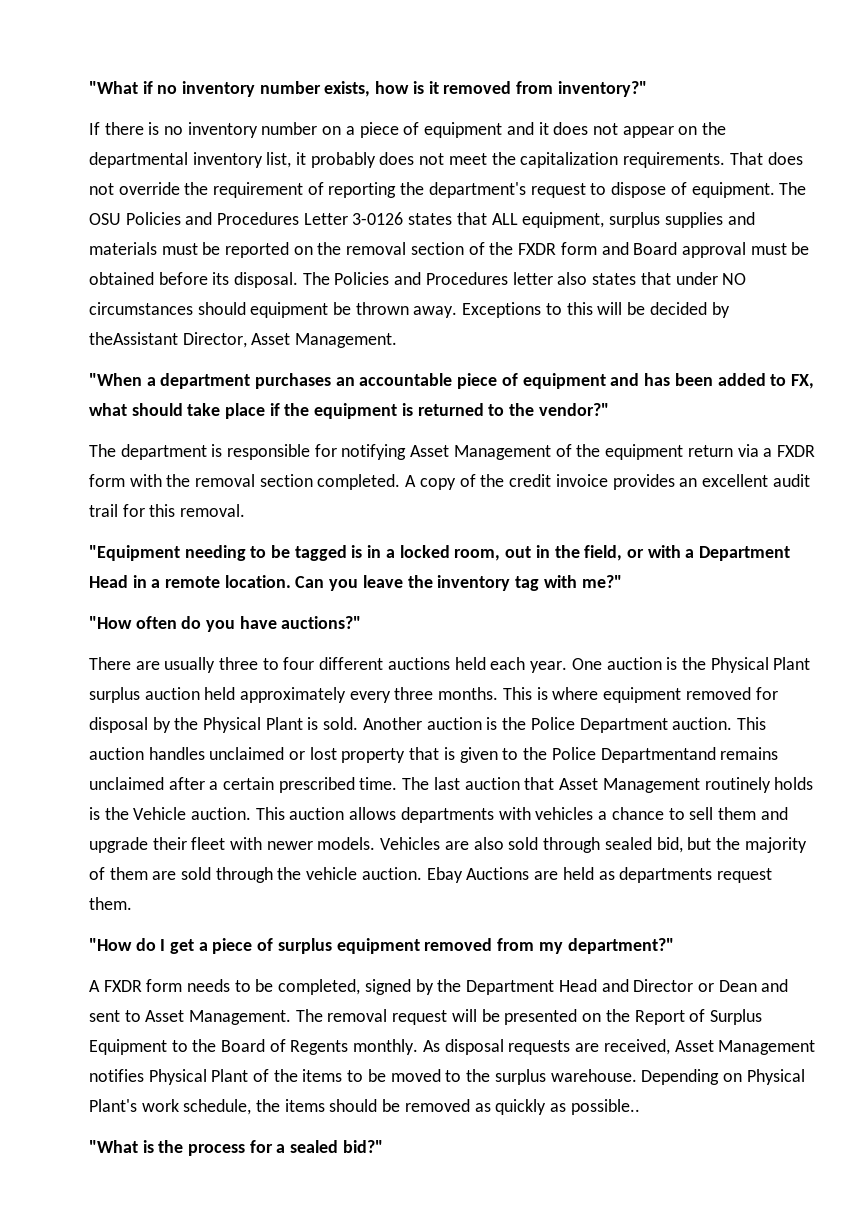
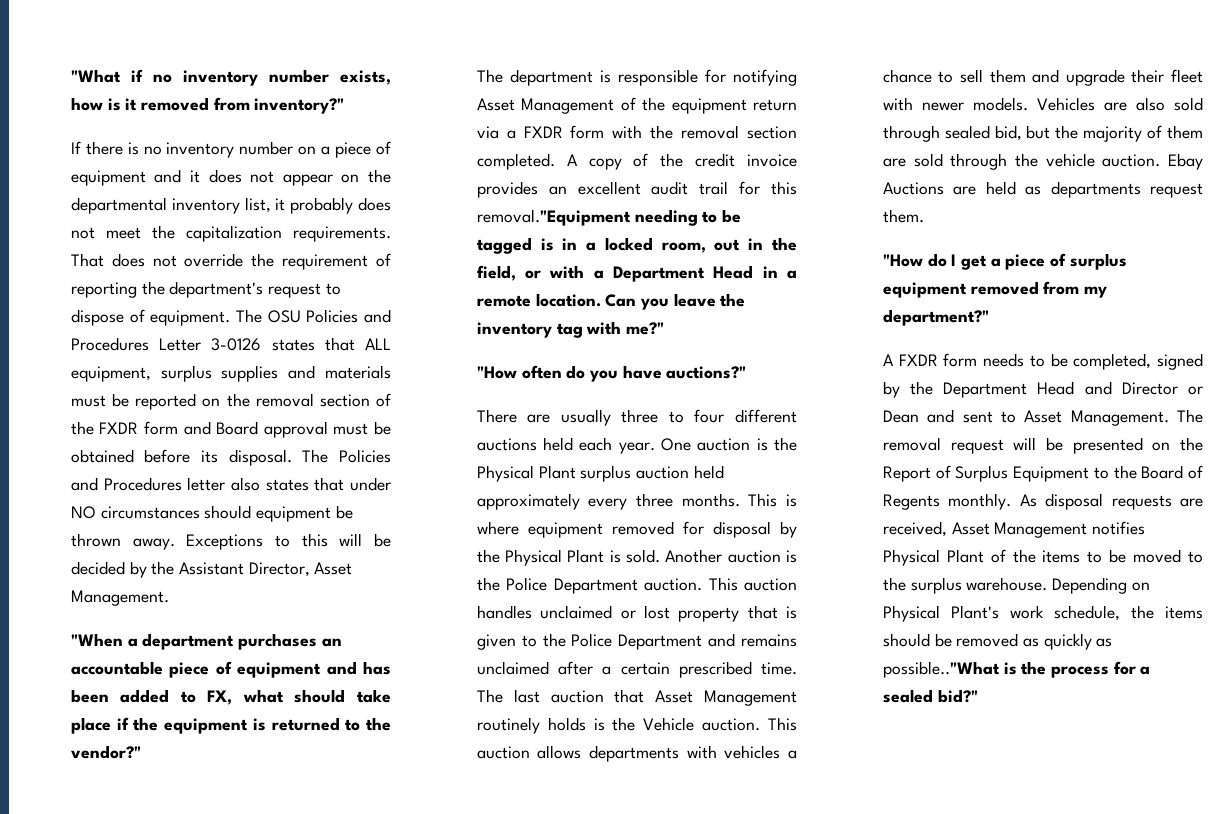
- Exceptions to this will be decided by theAssistant Director, Asset Management.
+ Exceptions to this will be decided by the Assistant Director, Asset Management.
- A copy of the credit invoice provides an excellent audit trail for this removal.
- "Equipment needing to be tagged is in a locked room, out in the field, or with a Department Head in a remote location.
+ A copy of the credit invoice provides an excellent audit trail for this removal."Equipment needing to be tagged is in a locked room, out in the field, or with a Department Head in a remote location.
- This auction handles unclaimed or lost property that is given to the Police Departmentand remains unclaimed after a certain prescribed time.
+ This auction handles unclaimed or lost property that is given to the Police Department and remains unclaimed after a certain prescribed time.
- Depending on Physical Plant's work schedule, the items should be removed as quickly as possible..
- "What is the process for a sealed bid?"
+ Depending on Physical Plant's work schedule, the items should be removed as quickly as possible.."What is the process for a sealed bid?"

